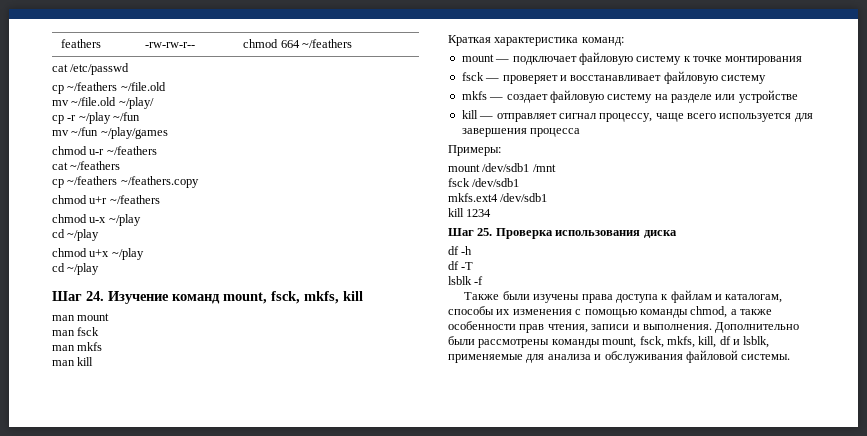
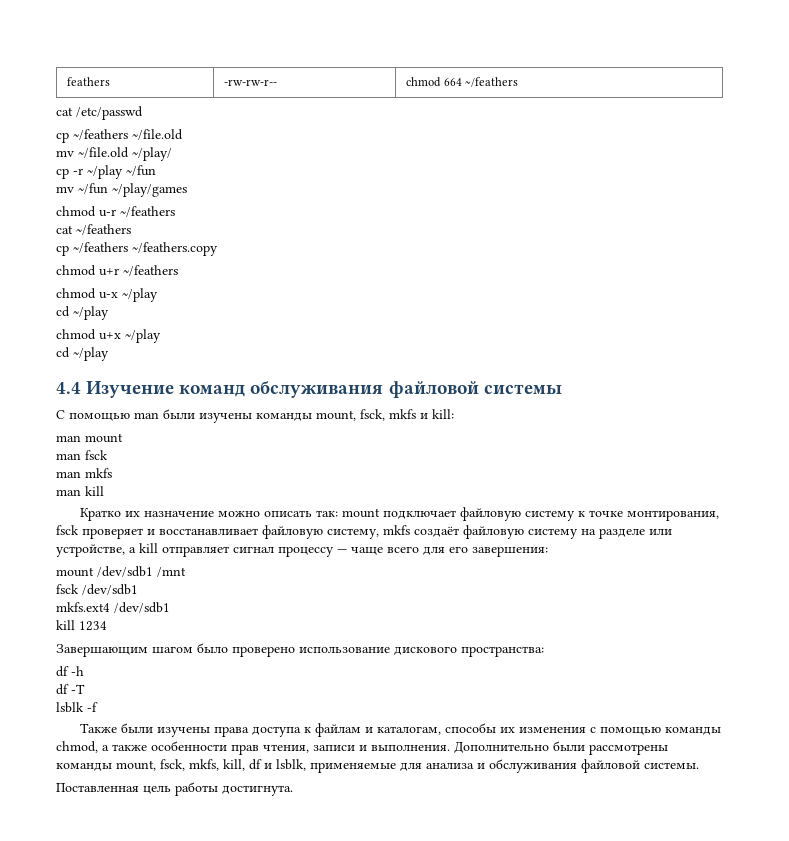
- Шаг 24. Изучение команд mount, fsck, mkfs, kill
+ 4.4 Изучение команд обслуживания файловой системы
+ С помощью man были изучены команды mount, fsck, mkfs и kill:
- Краткая характеристика команд:
- mount — подключает файловую систему к точке монтирования
- fsck — проверяет и восстанавливает файловую систему
- mkfs — создает файловую систему на разделе или устройстве
- kill — отправляет сигнал процессу, чаще всего используется для завершения процесса
- Примеры:
+ Кратко их назначение можно описать так: mount подключает файловую систему к точке монтирования, fsck проверяет и восстанавливает файловую систему, mkfs создаёт файловую систему на разделе или устройстве, а kill отправляет сигнал процессу — чаще всего для его завершения:
- Шаг 25. Проверка использования диска
+ Завершающим шагом было проверено использование дискового пространства:
+ Поставленная цель работы достигнута.

